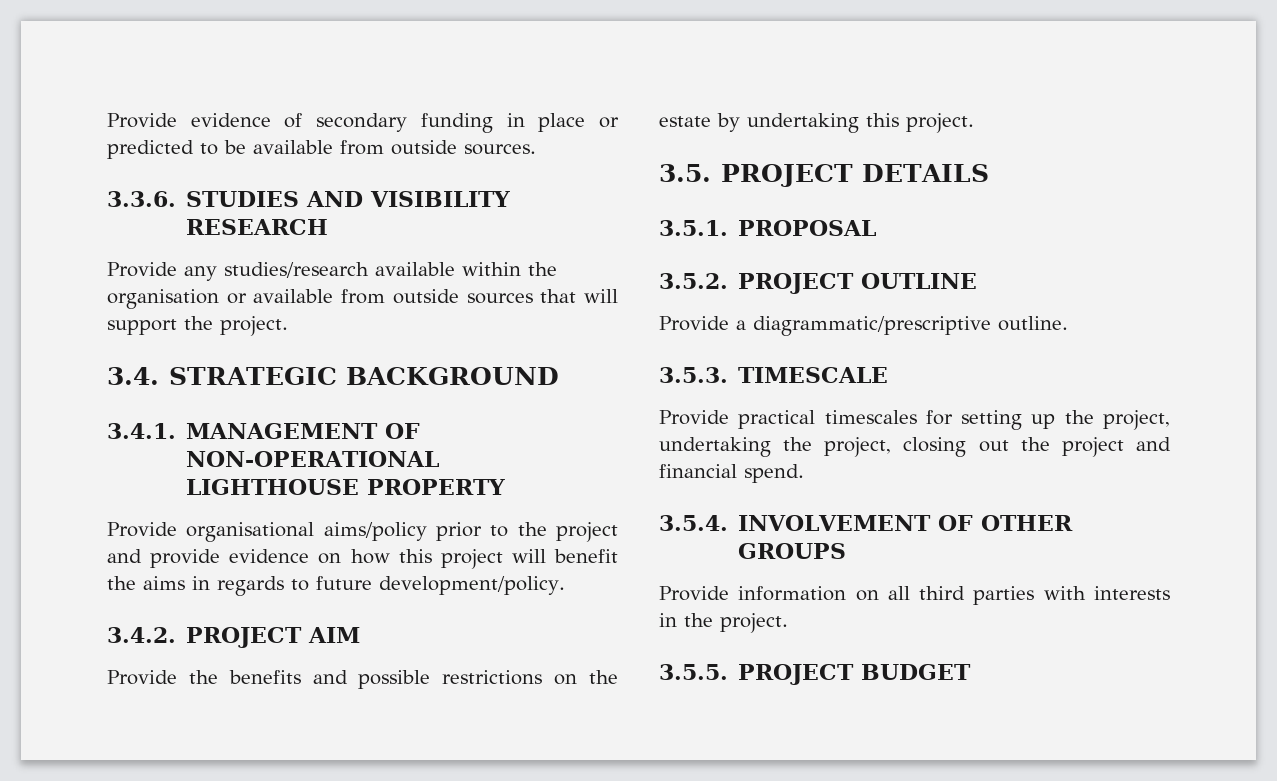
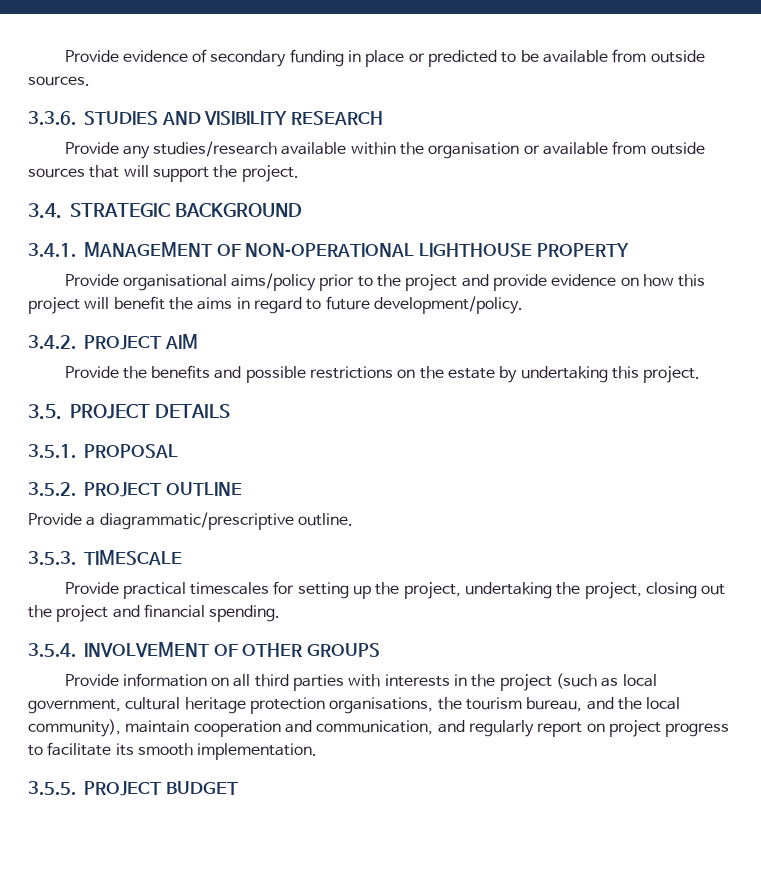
- Provide organisational aims/policy prior to the project and provide evidence on how this project will benefit the aims in regards to future development/policy.
+ Provide organisational aims/policy prior to the project and provide evidence on how this project will benefit the aims in regard to future development/policy.
- Provide practical timescales for setting up the project, undertaking the project, closing out the project and financial spend.
+ Provide practical timescales for setting up the project, undertaking the project, closing out the project and financial spending.
- Provide information on all third parties with interests in the project.
+ Provide information on all third parties with interests in the project (such as local government, cultural heritage protection organisations, the tourism bureau, and the local community), maintain cooperation and communication, and regularly report on project progress to facilitate its smooth implementation.

